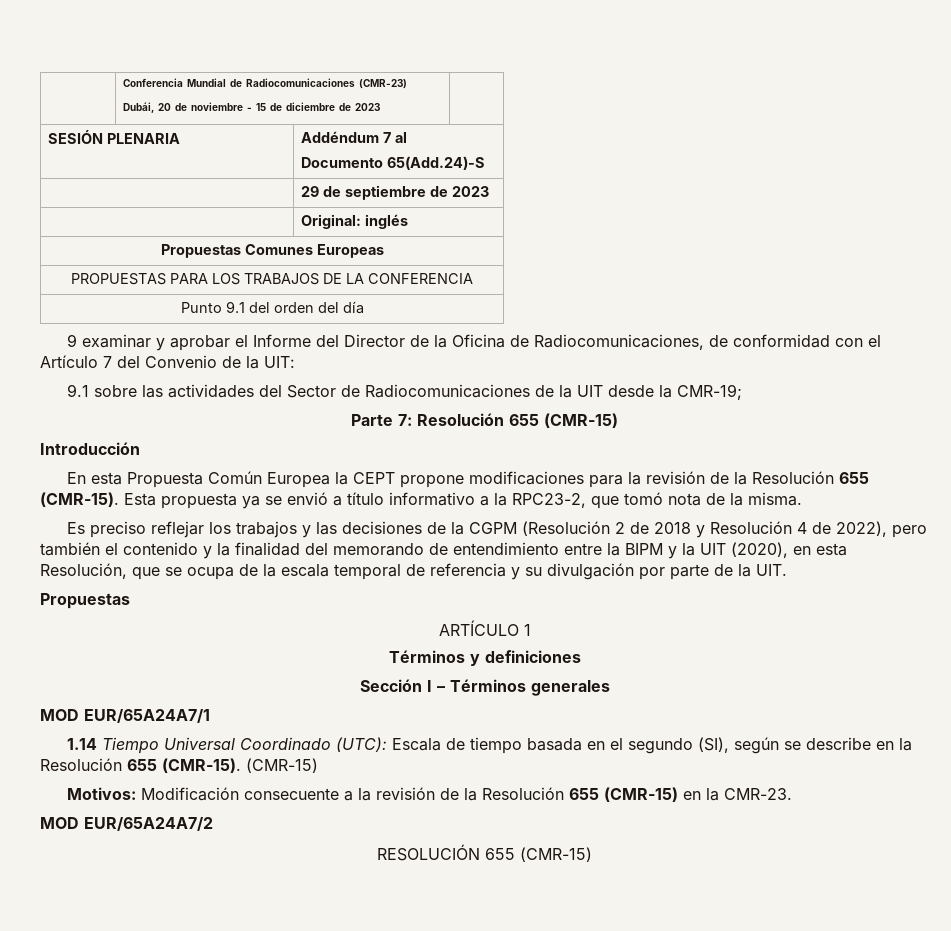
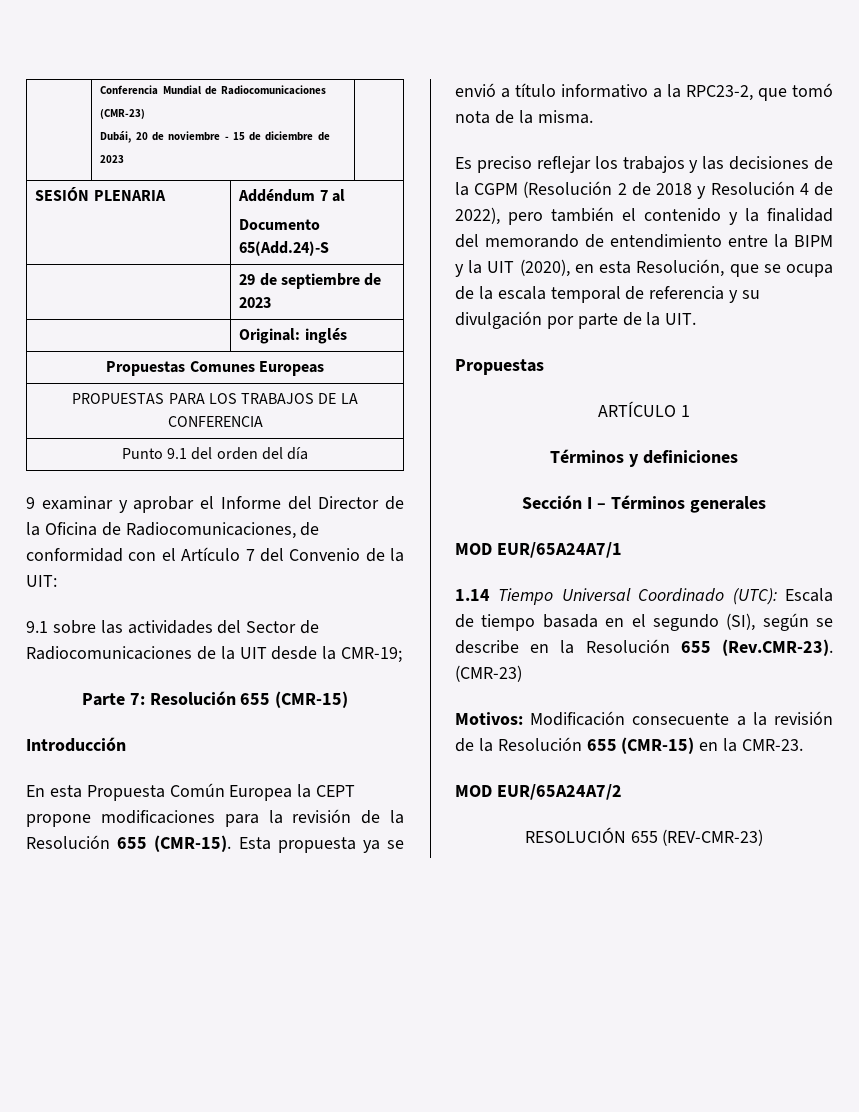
- 1.14 Tiempo Universal Coordinado (UTC): Escala de tiempo basada en el segundo (SI), según se describe en la Resolución 655 (CMR-15). (CMR-15)
+ 1.14 Tiempo Universal Coordinado (UTC): Escala de tiempo basada en el segundo (SI), según se describe en la Resolución 655 (Rev.CMR-23). (CMR-23)
- RESOLUCIÓN 655 (CMR-15)
+ RESOLUCIÓN 655 (REV-CMR-23)

